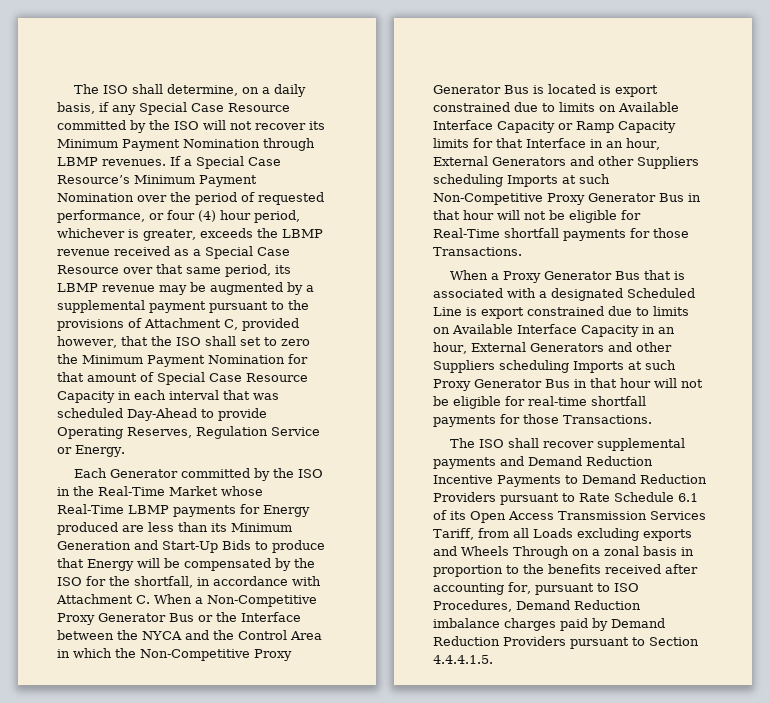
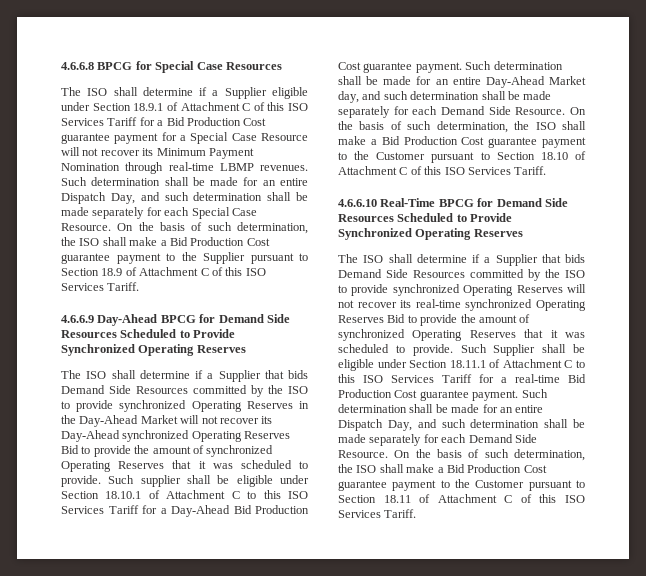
- The ISO shall determine, on a daily basis, if any Special Case Resource committed by the ISO will not recover its Minimum Payment Nomination through LBMP revenues.
+ 4.6.6.8 BPCG for Special Case Resources
+ The ISO shall determine if a Supplier eligible under Section 18.9.1 of Attachment C of this ISO Services Tariff for a Bid Production Cost guarantee payment for a Special Case Resource will not recover its Minimum Payment Nomination through real-time LBMP revenues.
- If a Special Case Resource’s Minimum Payment Nomination over the period of requested performance, or four (4) hour period, whichever is greater, exceeds the LBMP revenue received as a Special Case Resource over that same period, its LBMP revenue may be augmented by a supplemental payment pursuant to the provisions of Attachment C, provided however, that the ISO shall set to zero the Minimum Payment Nomination for that amount of Special Case Resource Capacity in each interval that was scheduled Day-Ahead to provide Operating Reserves, Regulation Service or Energy.
- Each Generator committed by the ISO in the Real-Time Market whose Real-Time LBMP payments for Energy produced are less than its Minimum Generation and Start-Up Bids to produce that Energy will be compensated by the ISO for the shortfall, in accordance with Attachment C. When a Non-Competitive Proxy Generator Bus or the Interface between the NYCA and the Control Area in which the Non-Competitive Proxy Generator Bus is located is export constrained due to limits on Available Interface Capacity or Ramp Capacity limits for that Interface in an hour, External Generators and other Suppliers scheduling Imports at such Non-Competitive Proxy Generator Bus in that hour will not be eligible for Real-Time shortfall payments for those Transactions.
- When a Proxy Generator Bus that is associated with a designated Scheduled Line is export constrained due to limits on Available Interface Capacity in an hour, External Generators and other Suppliers scheduling Imports at such Proxy Generator Bus in that hour will not be eligible for real-time shortfall payments for those Transactions.
- The ISO shall recover supplemental payments and Demand Reduction Incentive Payments to Demand Reduction Providers pursuant to Rate Schedule 6.1 of its Open Access Transmission Services Tariff, from all Loads excluding exports and Wheels Through on a zonal basis in proportion to the benefits received after accounting for, pursuant to ISO Procedures, Demand Reduction imbalance charges paid by Demand Reduction Providers pursuant to Section 4.4.4.1.5.
+ Such determination shall be made for an entire Dispatch Day, and such determination shall be made separately for each Special Case Resource. On the basis of such determination, the ISO shall make a Bid Production Cost guarantee payment to the Supplier pursuant to Section 18.9 of Attachment C of this ISO Services Tariff.
+ 4.6.6.9 Day-Ahead BPCG for Demand Side Resources Scheduled to Provide Synchronized Operating Reserves
+ The ISO shall determine if a Supplier that bids Demand Side Resources committed by the ISO to provide synchronized Operating Reserves in the Day-Ahead Market will not recover its Day-Ahead synchronized Operating Reserves Bid to provide the amount of synchronized Operating Reserves that it was scheduled to provide. Such supplier shall be eligible under Section 18.10.1 of Attachment C to this ISO Services Tariff for a Day-Ahead Bid Production Cost guarantee payment. Such determination shall be made for an entire Day-Ahead Market day, and such determination shall be made separately for each Demand Side Resource. On the basis of such determination, the ISO shall make a Bid Production Cost guarantee payment to the Customer pursuant to Section 18.10 of Attachment C of this ISO Services Tariff.
+ 4.6.6.10 Real-Time BPCG for Demand Side Resources Scheduled to Provide Synchronized Operating Reserves
+ The ISO shall determine if a Supplier that bids Demand Side Resources committed by the ISO to provide synchronized Operating Reserves will not recover its real-time synchronized Operating Reserves Bid to provide the amount of synchronized Operating Reserves that it was scheduled to provide. Such Supplier shall be eligible under Section 18.11.1 of Attachment C to this ISO Services Tariff for a real-time Bid Production Cost guarantee payment. Such determination shall be made for an entire Dispatch Day, and such determination shall be made separately for each Demand Side Resource. On the basis of such determination, the ISO shall make a Bid Production Cost guarantee payment to the Customer pursuant to Section 18.11 of Attachment C of this ISO Services Tariff.

